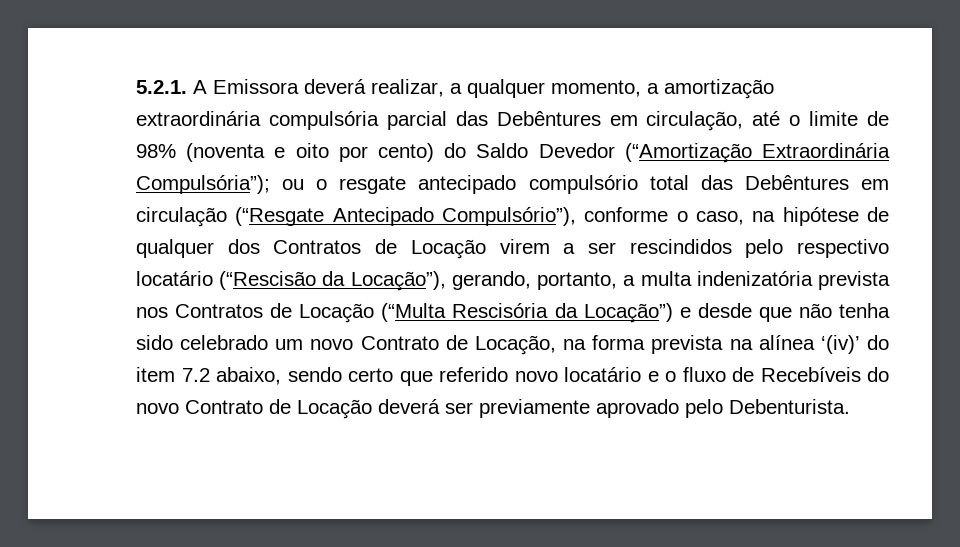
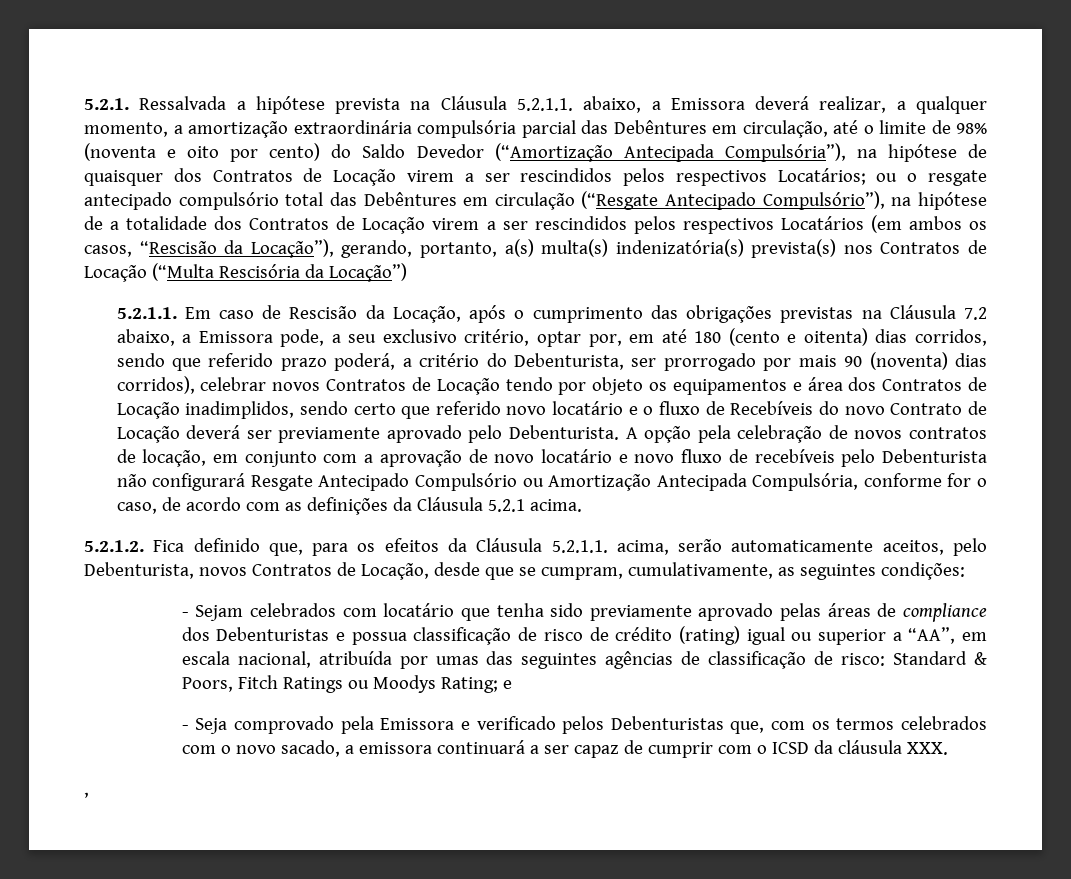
- 5.2.1. A Emissora deverá realizar, a qualquer momento, a amortização extraordinária compulsória parcial das Debêntures em circulação, até o limite de 98% (noventa e oito por cento) do Saldo Devedor (“Amortização Extraordinária Compulsória”);
+ 5.2.1. Ressalvada a hipótese prevista na Cláusula 5.2.1.1. abaixo, a Emissora deverá realizar, a qualquer momento, a amortização extraordinária compulsória parcial das Debêntures em circulação, até o limite de 98% (noventa e oito por cento) do Saldo Devedor (“Amortização Antecipada Compulsória”), na hipótese de quaisquer dos Contratos de Locação virem a ser rescindidos pelos respectivos Locatários;
- ou o resgate antecipado compulsório total das Debêntures em circulação (“Resgate Antecipado Compulsório”), conforme o caso, na hipótese de qualquer dos Contratos de Locação virem a ser rescindidos pelo respectivo locatário (“Rescisão da Locação”), gerando, portanto, a multa indenizatória prevista nos Contratos de Locação (“Multa Rescisória da Locação”) e desde que não tenha sido celebrado um novo Contrato de Locação, na forma prevista na alínea ‘(iv)’ do item 7.2 abaixo, sendo certo que referido novo locatário e o fluxo de Recebíveis do novo Contrato de Locação deverá ser previamente aprovado pelo Debenturista.
+ ou o resgate antecipado compulsório total das Debêntures em circulação (“Resgate Antecipado Compulsório”), na hipótese de a totalidade dos Contratos de Locação virem a ser rescindidos pelos respectivos Locatários (em ambos os casos, “Rescisão da Locação”), gerando, portanto, a(s) multa(s) indenizatória(s) prevista(s) nos Contratos de Locação (“Multa Rescisória da Locação”)
+ 5.2.1.1. Em caso de Rescisão da Locação, após o cumprimento das obrigações previstas na Cláusula 7.2 abaixo, a Emissora pode, a seu exclusivo critério, optar por, em até 180 (cento e oitenta) dias corridos, sendo que referido prazo poderá, a critério do Debenturista, ser prorrogado por mais 90 (noventa) dias corridos), celebrar novos Contratos de Locação tendo por objeto os equipamentos e área dos Contratos de Locação inadimplidos, sendo certo que referido novo locatário e o fluxo de Recebíveis do novo Contrato de Locação deverá ser previamente aprovado pelo Debenturista.
+ A opção pela celebração de novos contratos de locação, em conjunto com a aprovação de novo locatário e novo fluxo de recebíveis pelo Debenturista não configurará Resgate Antecipado Compulsório ou Amortização Antecipada Compulsória, conforme for o caso, de acordo com as definições da Cláusula 5.2.1 acima.
+ 5.2.1.2. Fica definido que, para os efeitos da Cláusula 5.2.1.1. acima, serão automaticamente aceitos, pelo Debenturista, novos Contratos de Locação, desde que se cumpram, cumulativamente, as seguintes condições:
+ - Sejam celebrados com locatário que tenha sido previamente aprovado pelas áreas de compliance dos Debenturistas e possua classificação de risco de crédito (rating) igual ou superior a “AA”, em escala nacional, atribuída por umas das seguintes agências de classificação de risco: Standard & Poors, Fitch Ratings ou Moodys Rating; e
+ - Seja comprovado pela Emissora e verificado pelos Debenturistas que, com os termos celebrados com o novo sacado, a emissora continuará a ser capaz de cumprir com o ICSD da cláusula XXX.
+ ,

